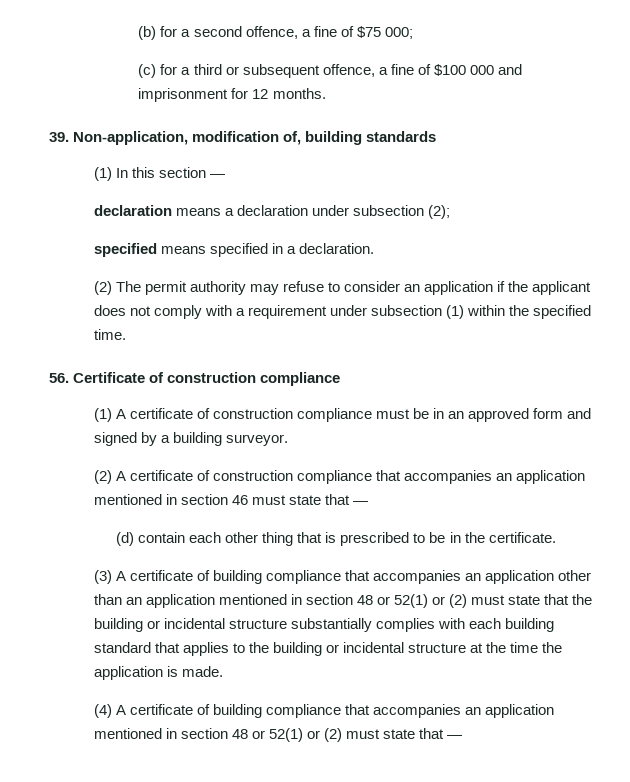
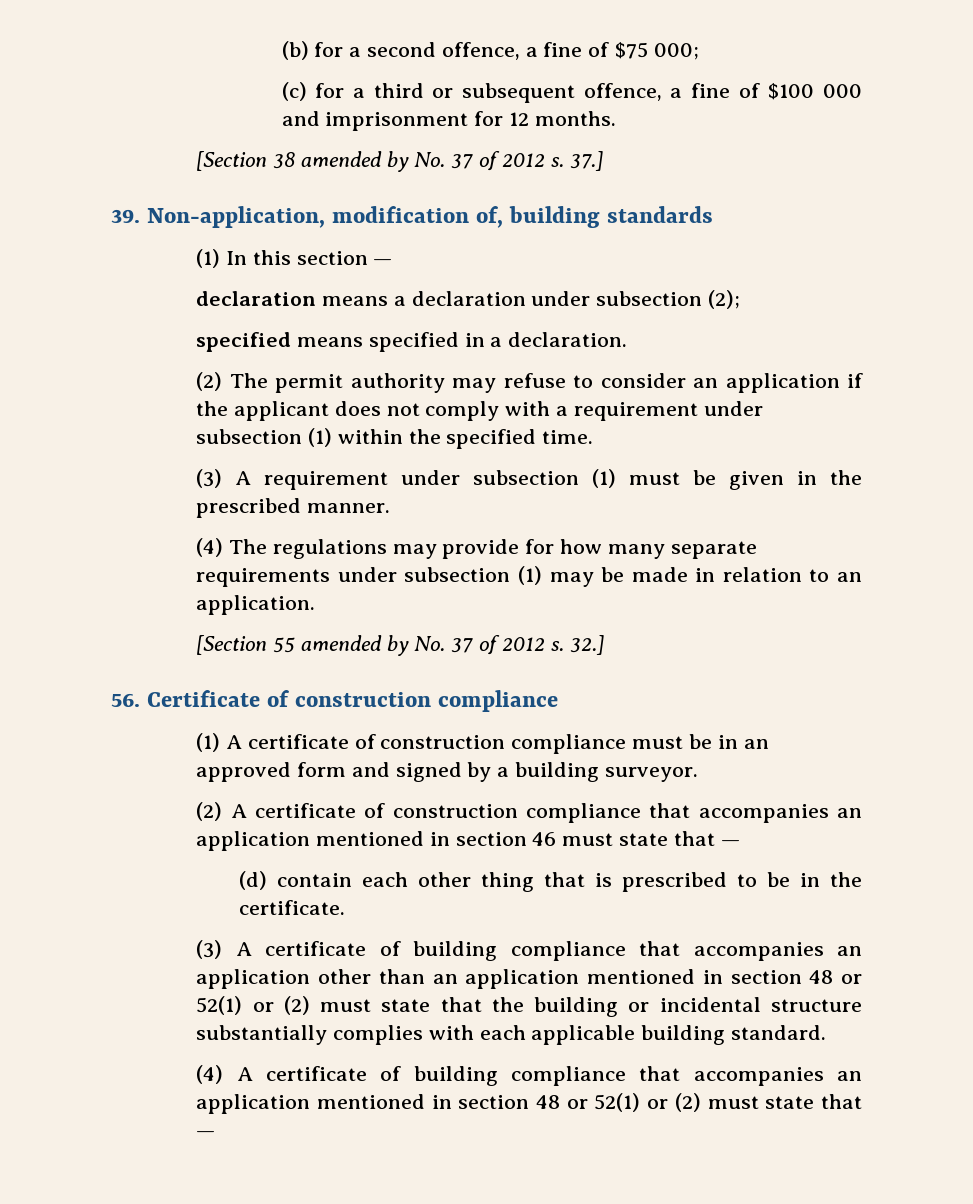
+ [Section 38 amended by No. 37 of 2012 s. 37.]
+ (3) A requirement under subsection (1) must be given in the prescribed manner.
+ (4) The regulations may provide for how many separate requirements under subsection (1) may be made in relation to an application.
+ [Section 55 amended by No. 37 of 2012 s. 32.]
- (3) A certificate of building compliance that accompanies an application other than an application mentioned in section 48 or 52(1) or (2) must state that the building or incidental structure substantially complies with each building standard that applies to the building or incidental structure at the time the application is made.
+ (3) A certificate of building compliance that accompanies an application other than an application mentioned in section 48 or 52(1) or (2) must state that the building or incidental structure substantially complies with each applicable building standard.

